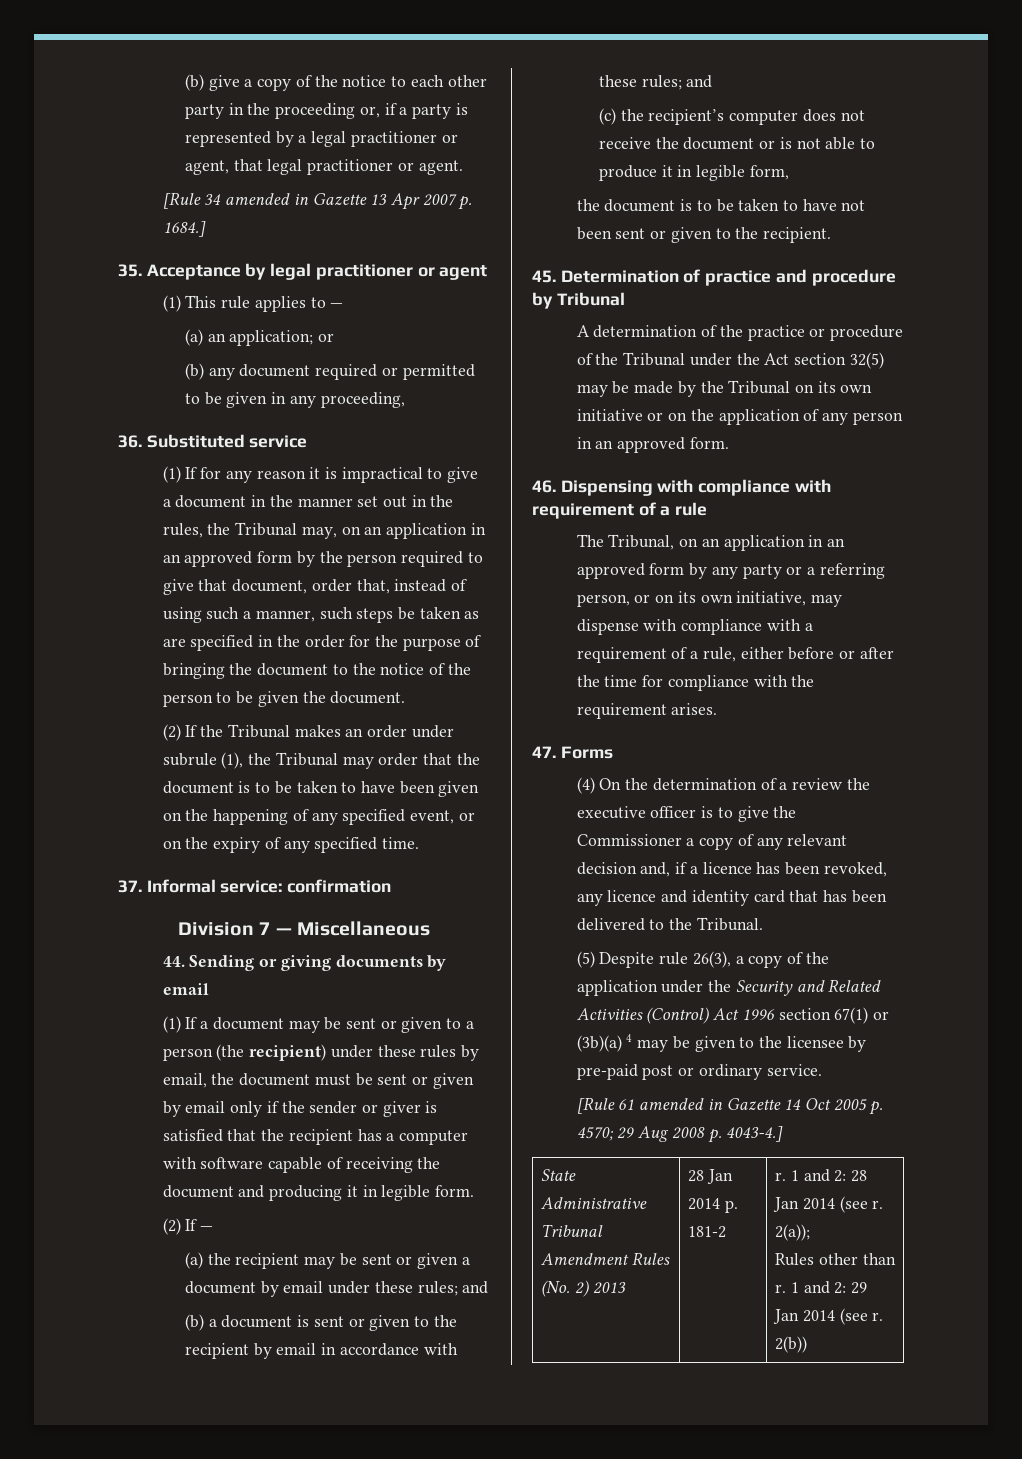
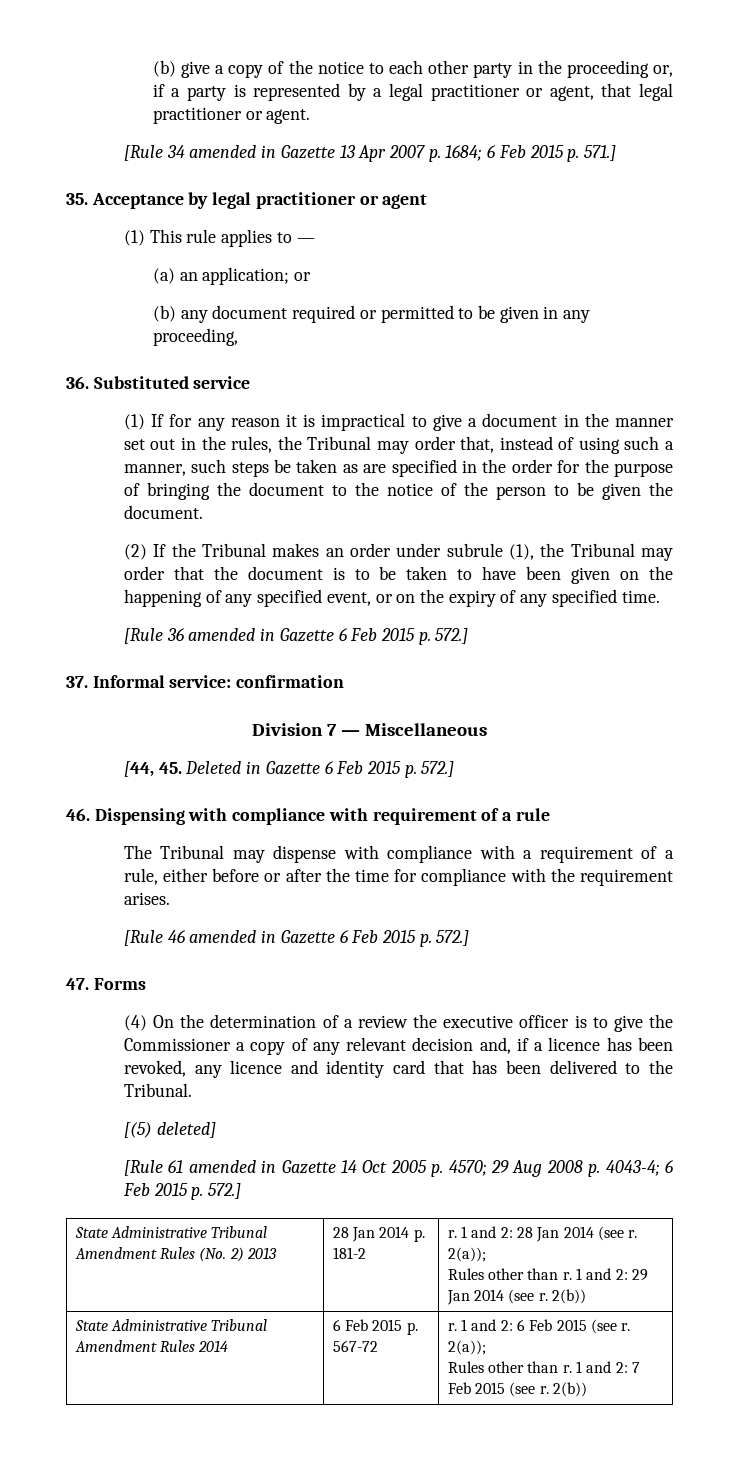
- [Rule 34 amended in Gazette 13 Apr 2007 p. 1684.]
+ [Rule 34 amended in Gazette 13 Apr 2007 p. 1684; 6 Feb 2015 p. 571.]
- (1) If for any reason it is impractical to give a document in the manner set out in the rules, the Tribunal may, on an application in an approved form by the person required to give that document, order that, instead of using such a manner, such steps be taken as are specified in the order for the purpose of bringing the document to the notice of the person to be given the document.
+ (1) If for any reason it is impractical to give a document in the manner set out in the rules, the Tribunal may order that, instead of using such a manner, such steps be taken as are specified in the order for the purpose of bringing the document to the notice of the person to be given the document.
+ [Rule 36 amended in Gazette 6 Feb 2015 p. 572.]
- 44. Sending or giving documents by email
- (1) If a document may be sent or given to a person (the recipient) under these rules by email, the document must be sent or given by email only if the sender or giver is satisfied that the recipient has a computer with software capable of receiving the document and producing it in legible form.
- (2) If —
- (a) the recipient may be sent or given a document by email under these rules; and
- (b) a document is sent or given to the recipient by email in accordance with these rules; and
- (c) the recipient’s computer does not receive the document or is not able to produce it in legible form,
- the document is to be taken to have not been sent or given to the recipient.
- 45. Determination of practice and procedure by Tribunal
- A determination of the practice or procedure of the Tribunal under the Act section 32(5) may be made by the Tribunal on its own initiative or on the application of any person in an approved form.
+ [44, 45. Deleted in Gazette 6 Feb 2015 p. 572.]
- The Tribunal, on an application in an approved form by any party or a referring person, or on its own initiative, may dispense with compliance with a requirement of a rule, either before or after the time for compliance with the requirement arises.
+ The Tribunal may dispense with compliance with a requirement of a rule, either before or after the time for compliance with the requirement arises.
+ [Rule 46 amended in Gazette 6 Feb 2015 p. 572.]
- (5) Despite rule 26(3), a copy of the application under the Security and Related Activities (Control) Act 1996 section 67(1) or (3b)(a) 4 may be given to the licensee by pre-paid post or ordinary service.
+ [(5) deleted]
- [Rule 61 amended in Gazette 14 Oct 2005 p. 4570; 29 Aug 2008 p. 4043-4.]
+ [Rule 61 amended in Gazette 14 Oct 2005 p. 4570; 29 Aug 2008 p. 4043-4; 6 Feb 2015 p. 572.]
+ State Administrative Tribunal Amendment Rules 2014 | 6 Feb 2015 p. 567-72 | r. 1 and 2: 6 Feb 2015 (see r. 2(a));
+ Rules other than r. 1 and 2: 7 Feb 2015 (see r. 2(b))

